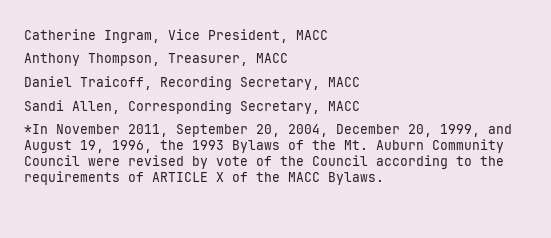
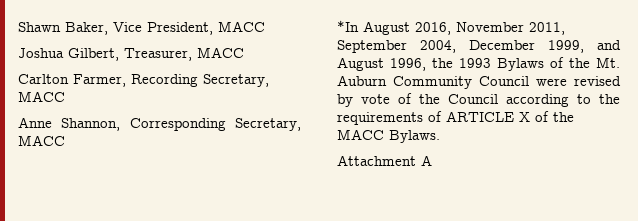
- Catherine Ingram, Vice President, MACC
+ Shawn Baker, Vice President, MACC
- Anthony Thompson, Treasurer, MACC
+ Joshua Gilbert, Treasurer, MACC
- Daniel Traicoff, Recording Secretary, MACC
+ Carlton Farmer, Recording Secretary, MACC
- Sandi Allen, Corresponding Secretary, MACC
+ Anne Shannon, Corresponding Secretary, MACC
- *In November 2011, September 20, 2004, December 20, 1999, and August 19, 1996, the 1993 Bylaws of the Mt. Auburn Community Council were revised by vote of the Council according to the requirements of ARTICLE X of the MACC Bylaws.
+ *In August 2016, November 2011, September 2004, December 1999, and August 1996, the 1993 Bylaws of the Mt. Auburn Community Council were revised by vote of the Council according to the requirements of ARTICLE X of the MACC Bylaws.
+ Attachment A

